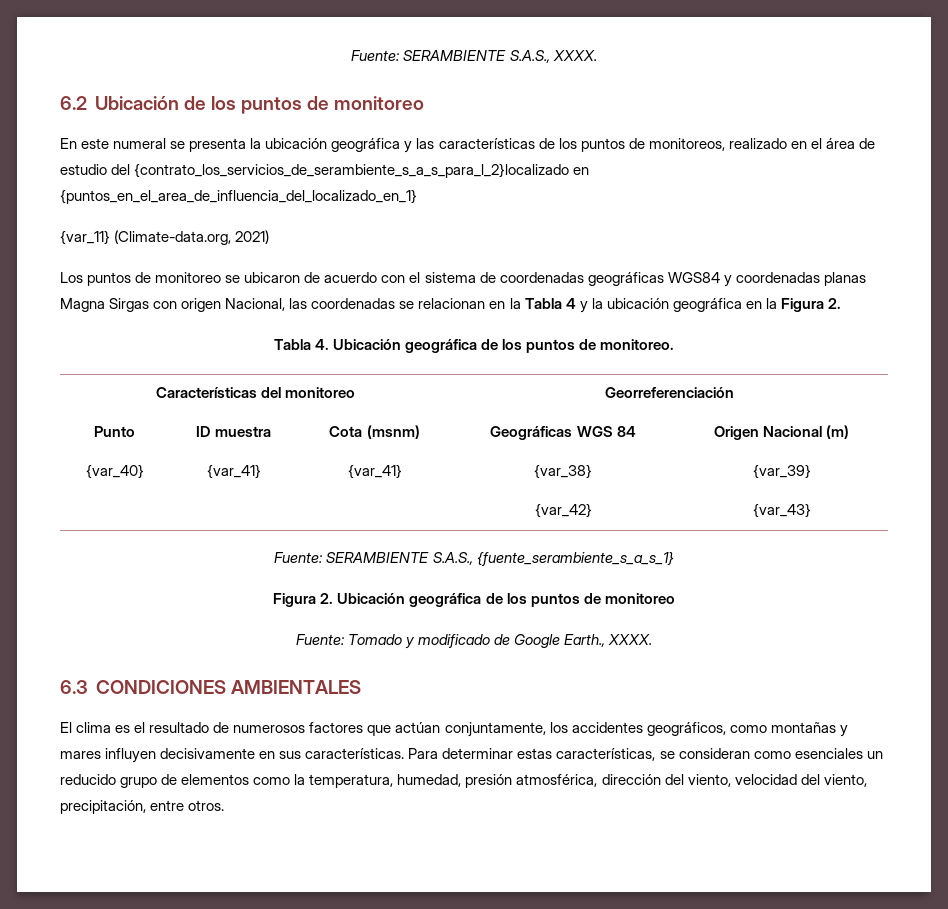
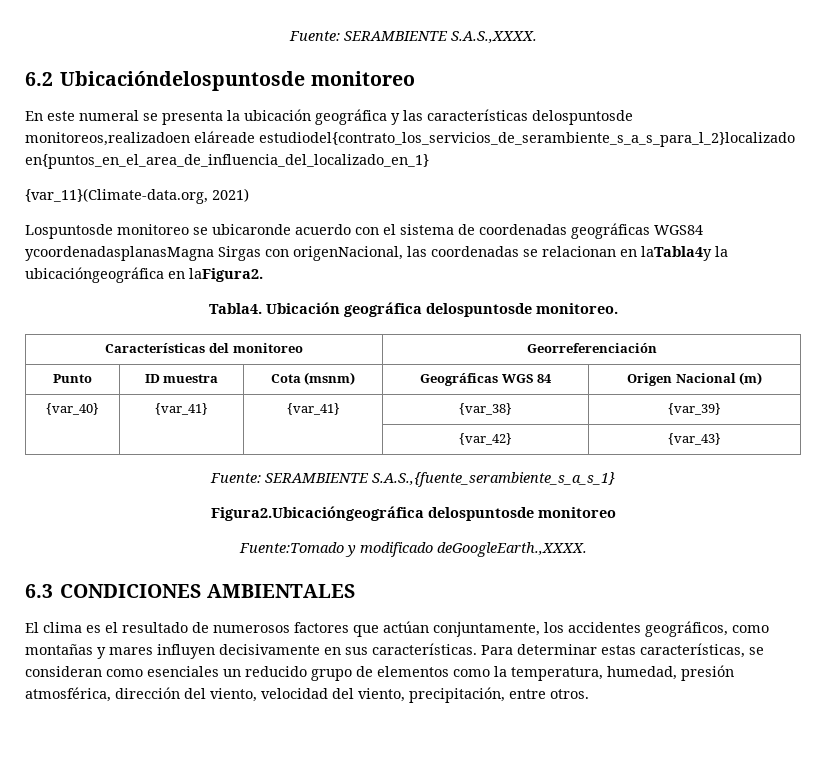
- Fuente: SERAMBIENTE S.A.S., XXXX.
+ Fuente: SERAMBIENTE S.A.S.,XXXX.
- 6.2 Ubicación de los puntos de monitoreo
+ 6.2 Ubicacióndelospuntosde monitoreo
- En este numeral se presenta la ubicación geográfica y las características de los puntos de monitoreos, realizado en el área de estudio del {contrato_los_servicios_de_serambiente_s_a_s_para_l_2}localizado en {puntos_en_el_area_de_influencia_del_localizado_en_1}
- {var_11} (Climate-data.org, 2021)
- Los puntos de monitoreo se ubicaron de acuerdo con el sistema de coordenadas geográficas WGS84 y coordenadas planas Magna Sirgas con origen Nacional, las coordenadas se relacionan en la Tabla 4 y la ubicación geográfica en la Figura 2.
- Tabla 4. Ubicación geográfica de los puntos de monitoreo.
+ En este numeral se presenta la ubicación geográfica y las características delospuntosde monitoreos,realizadoen eláreade estudiodel{contrato_los_servicios_de_serambiente_s_a_s_para_l_2}localizado en{puntos_en_el_area_de_influencia_del_localizado_en_1}
+ {var_11}(Climate-data.org, 2021)
+ Lospuntosde monitoreo se ubicaronde acuerdo con el sistema de coordenadas geográficas WGS84 ycoordenadasplanasMagna Sirgas con origenNacional, las coordenadas se relacionan en laTabla4y la ubicacióngeográfica en laFigura2.
+ Tabla4. Ubicación geográfica delospuntosde monitoreo.
- Fuente: SERAMBIENTE S.A.S., {fuente_serambiente_s_a_s_1}
- Figura 2. Ubicación geográfica de los puntos de monitoreo
- Fuente: Tomado y modificado de Google Earth., XXXX.
+ Fuente: SERAMBIENTE S.A.S.,{fuente_serambiente_s_a_s_1}
+ Figura2.Ubicacióngeográfica delospuntosde monitoreo
+ Fuente:Tomado y modificado deGoogleEarth.,XXXX.

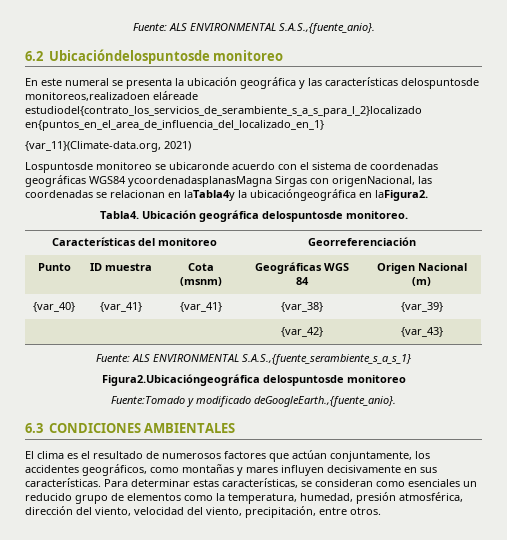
- Fuente: SERAMBIENTE S.A.S.,XXXX.
+ Fuente: ALS ENVIRONMENTAL S.A.S.,{fuente_anio}.
- Fuente: SERAMBIENTE S.A.S.,{fuente_serambiente_s_a_s_1}
+ Fuente: ALS ENVIRONMENTAL S.A.S.,{fuente_serambiente_s_a_s_1}
- Fuente:Tomado y modificado deGoogleEarth.,XXXX.
+ Fuente:Tomado y modificado deGoogleEarth.,{fuente_anio}.

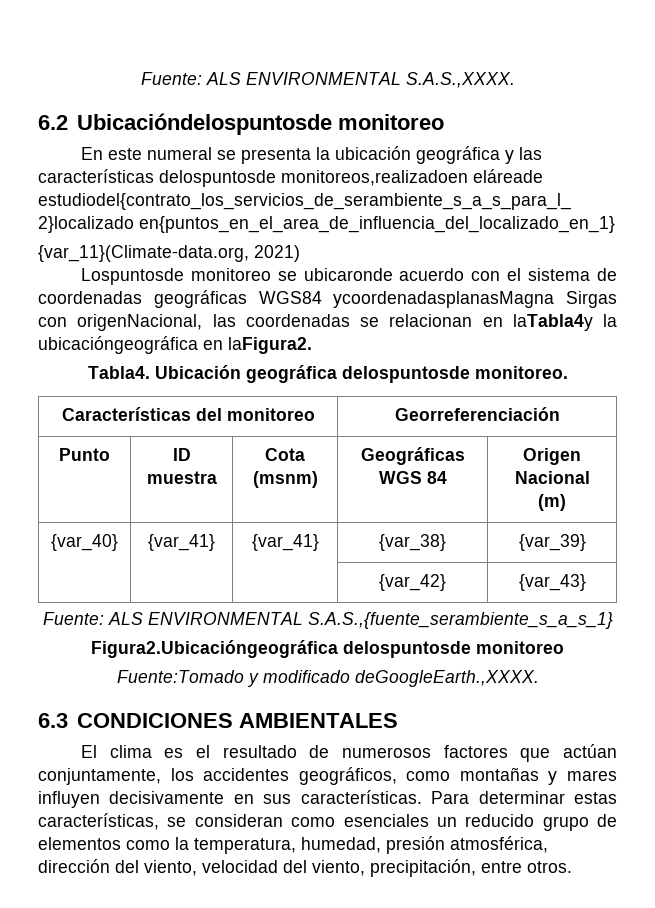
- Fuente: ALS ENVIRONMENTAL S.A.S.,{fuente_anio}.
+ Fuente: ALS ENVIRONMENTAL S.A.S.,XXXX.
- Fuente:Tomado y modificado deGoogleEarth.,{fuente_anio}.
+ Fuente:Tomado y modificado deGoogleEarth.,XXXX.

